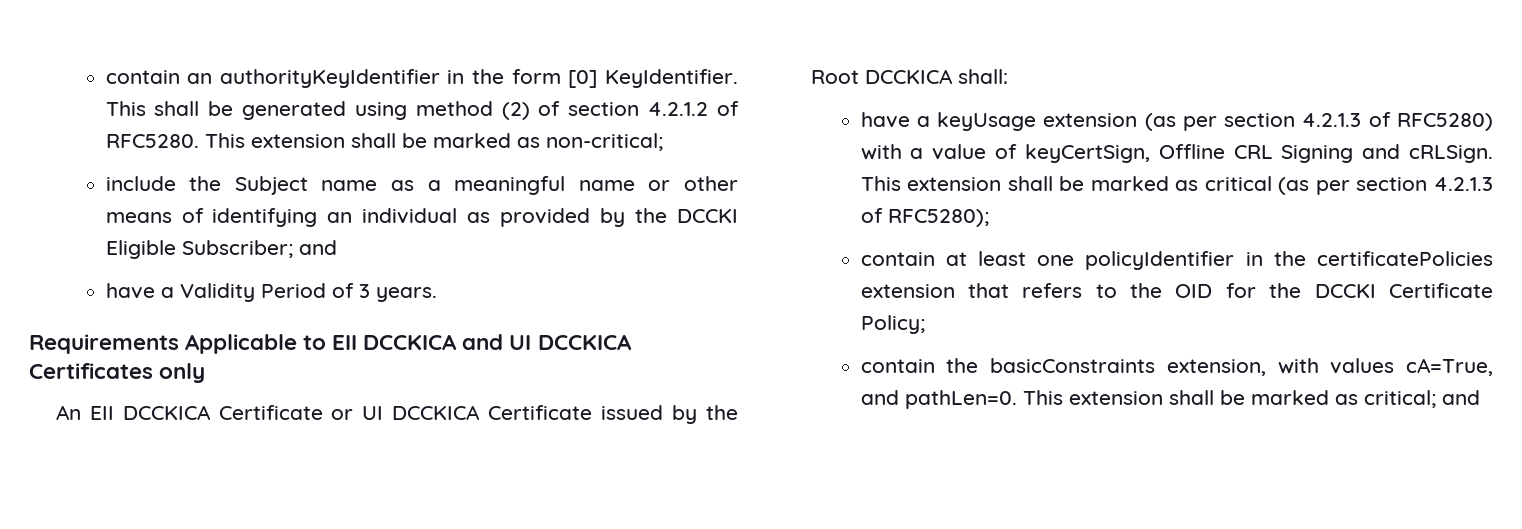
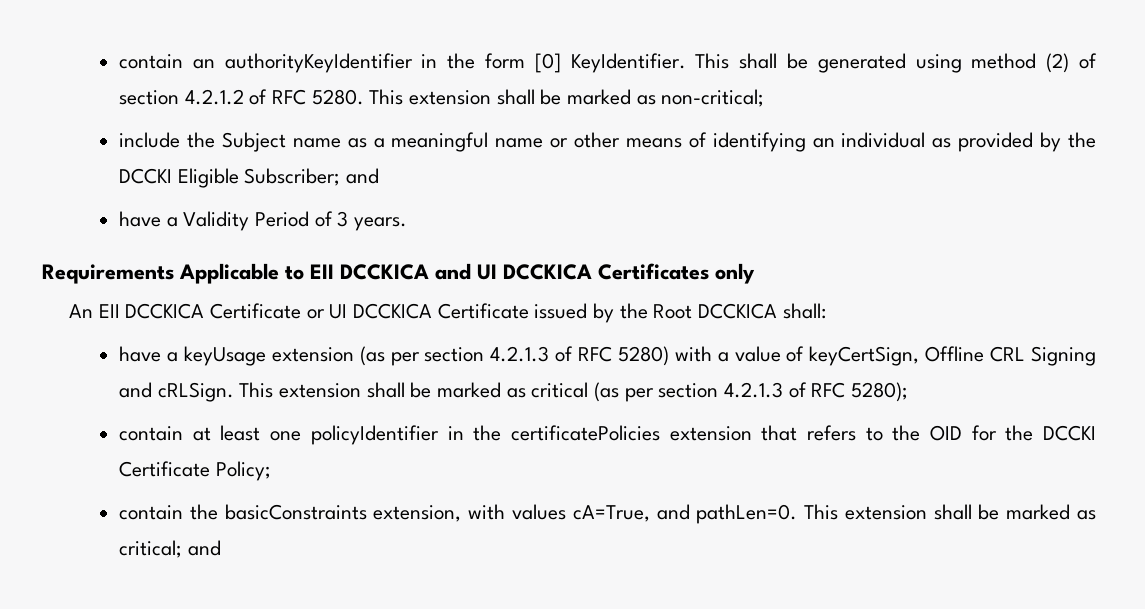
- This shall be generated using method (2) of section 4.2.1.2 of RFC5280.
+ This shall be generated using method (2) of section 4.2.1.2 of RFC 5280.
- have a keyUsage extension (as per section 4.2.1.3 of RFC5280) with a value of keyCertSign, Offline CRL Signing and cRLSign.
+ have a keyUsage extension (as per section 4.2.1.3 of RFC 5280) with a value of keyCertSign, Offline CRL Signing and cRLSign.
- This extension shall be marked as critical (as per section 4.2.1.3 of RFC5280);
+ This extension shall be marked as critical (as per section 4.2.1.3 of RFC 5280);

